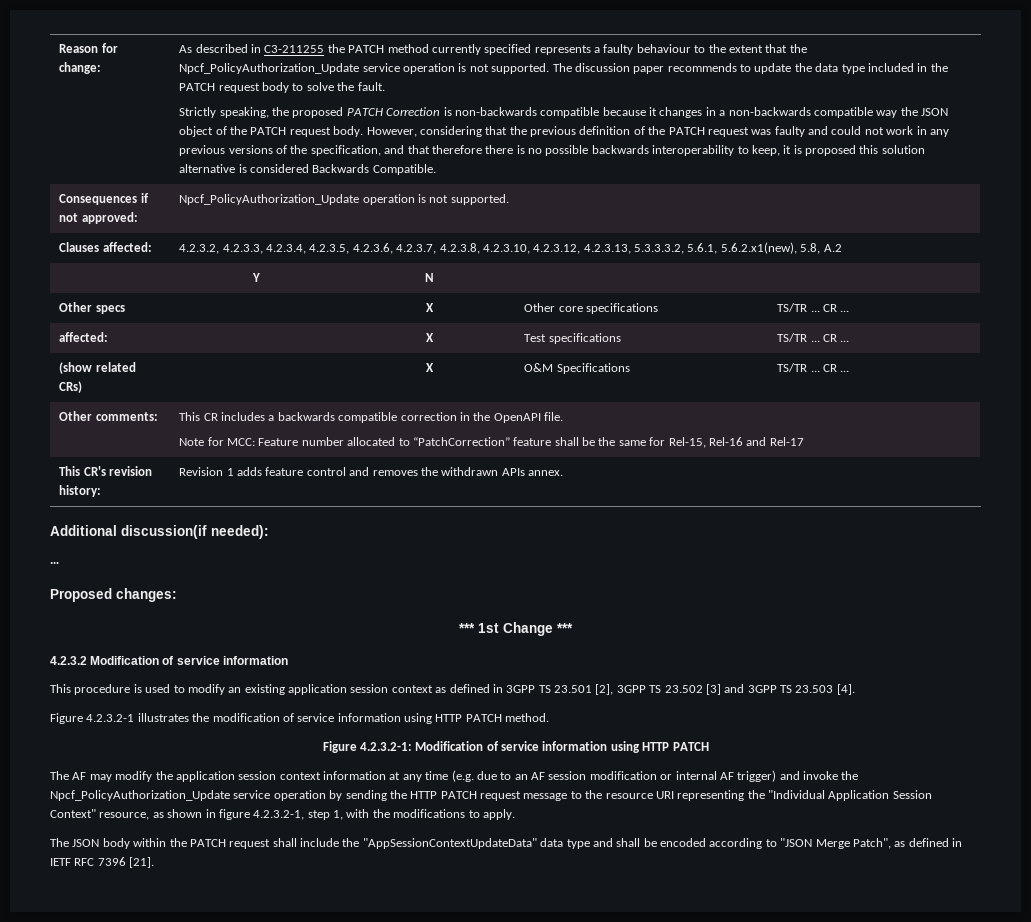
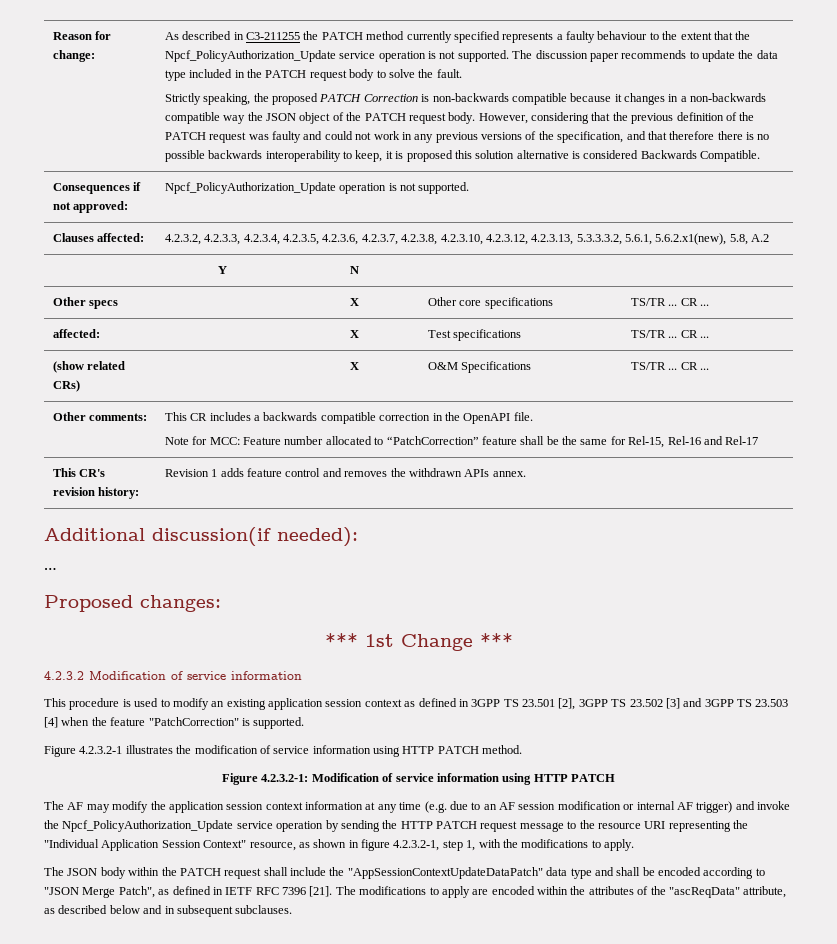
- This procedure is used to modify an existing application session context as defined in 3GPP TS 23.501 [2], 3GPP TS 23.502 [3] and 3GPP TS 23.503 [4].
+ This procedure is used to modify an existing application session context as defined in 3GPP TS 23.501 [2], 3GPP TS 23.502 [3] and 3GPP TS 23.503 [4] when the feature "PatchCorrection" is supported.
- The JSON body within the PATCH request shall include the "AppSessionContextUpdateData" data type and shall be encoded according to "JSON Merge Patch", as defined in IETF RFC 7396 [21].
+ The JSON body within the PATCH request shall include the "AppSessionContextUpdateDataPatch" data type and shall be encoded according to "JSON Merge Patch", as defined in IETF RFC 7396 [21].
+ The modifications to apply are encoded within the attributes of the "ascReqData" attribute, as described below and in subsequent subclauses.

